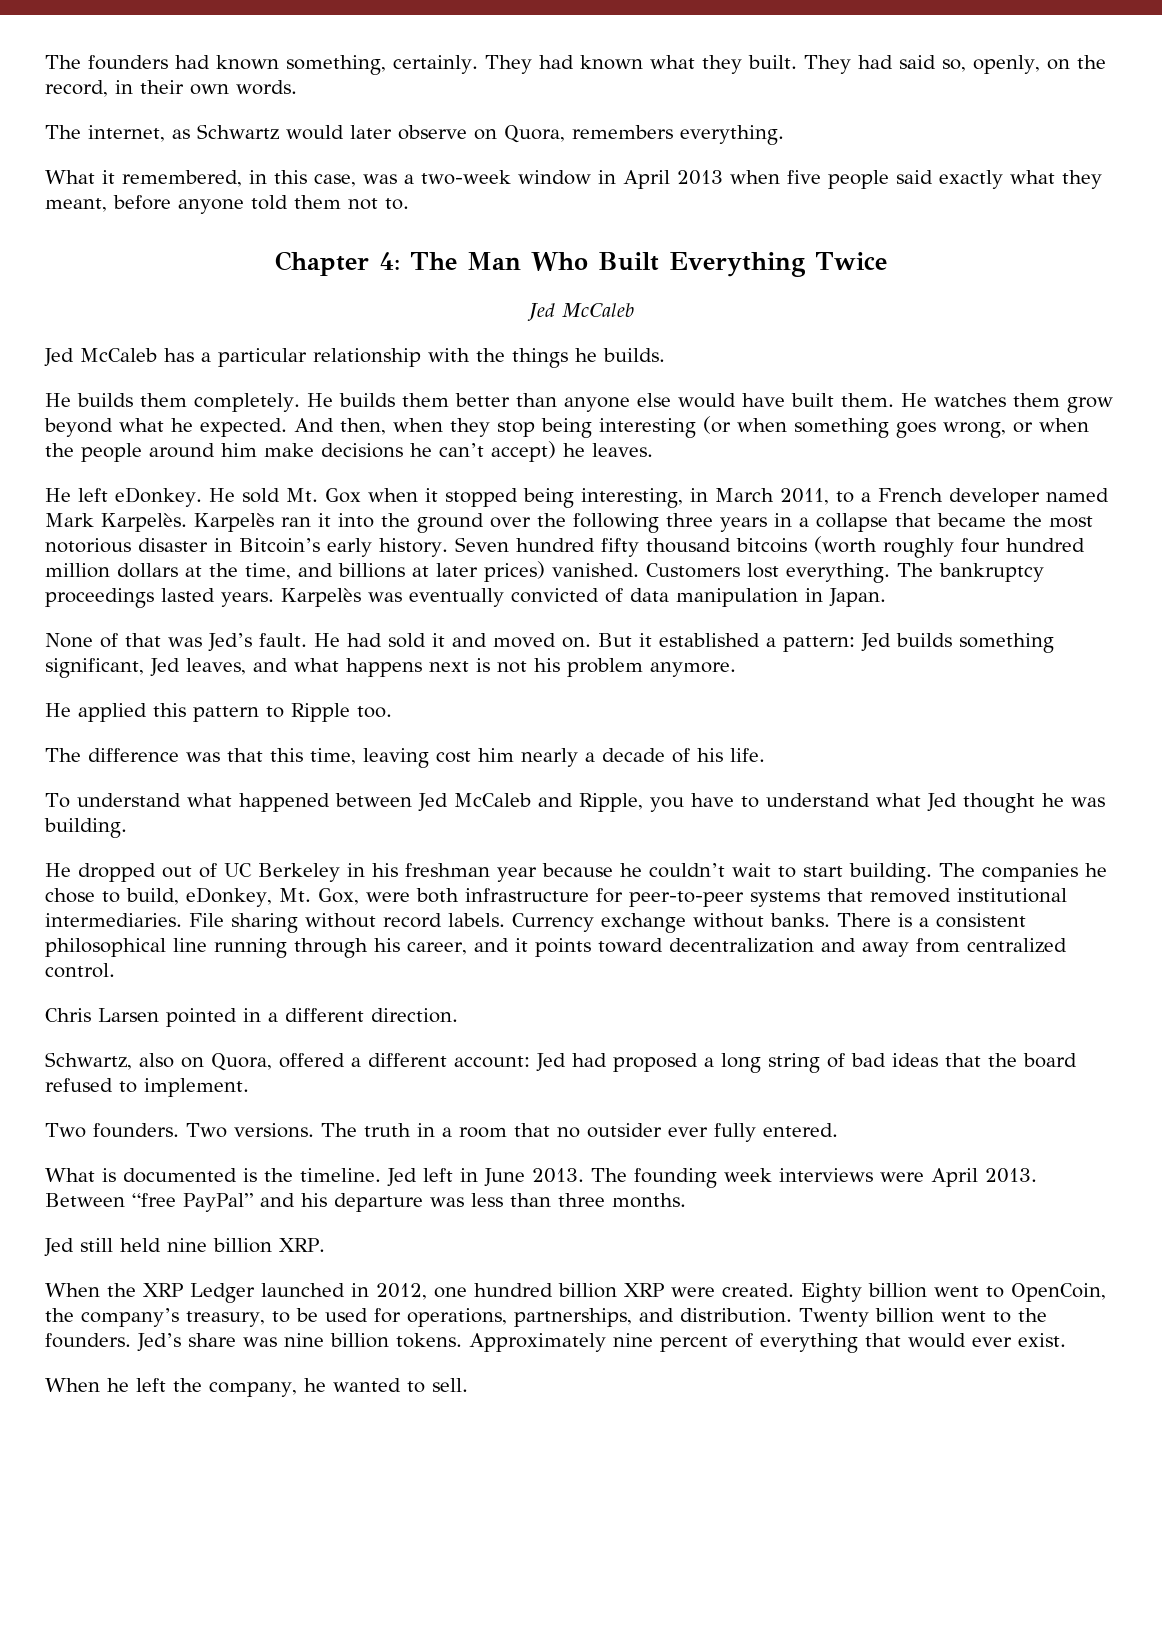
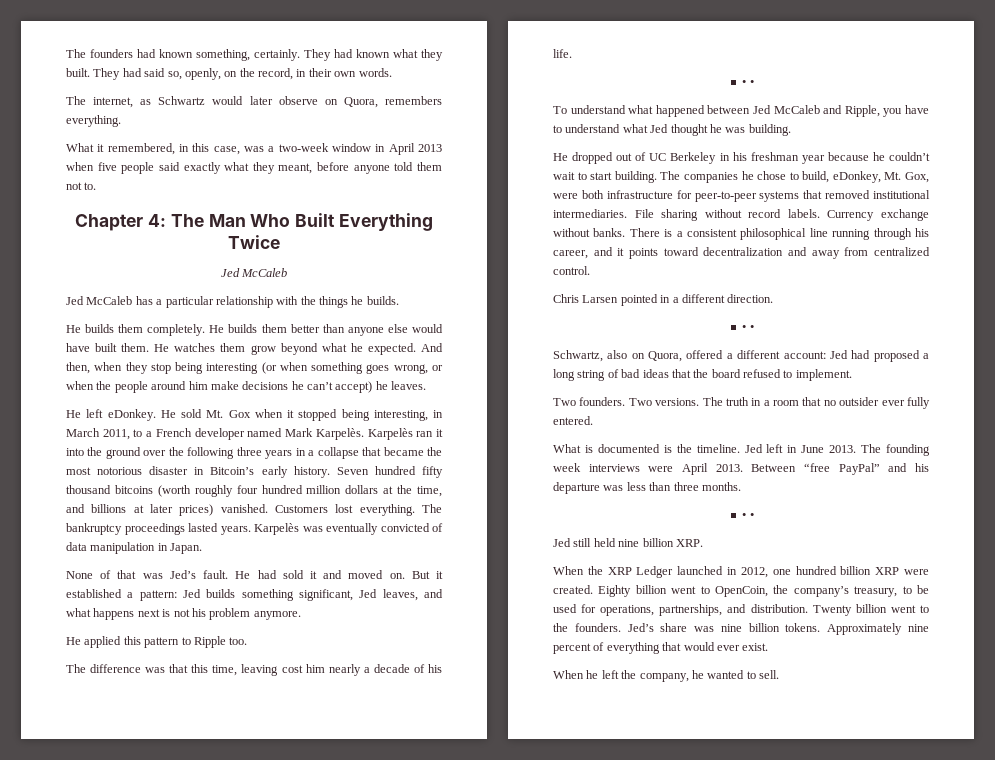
  The difference was that this time, leaving cost him nearly a decade of his life.
+ • •
  Chris Larsen pointed in a different direction.
+ • •
  Between “free PayPal” and his departure was less than three months.
+ • •

